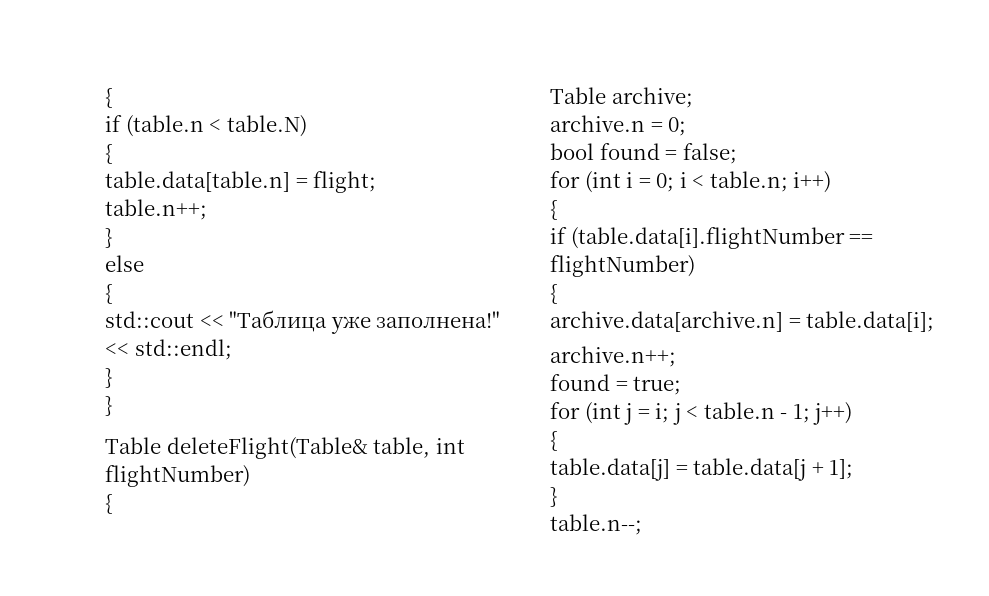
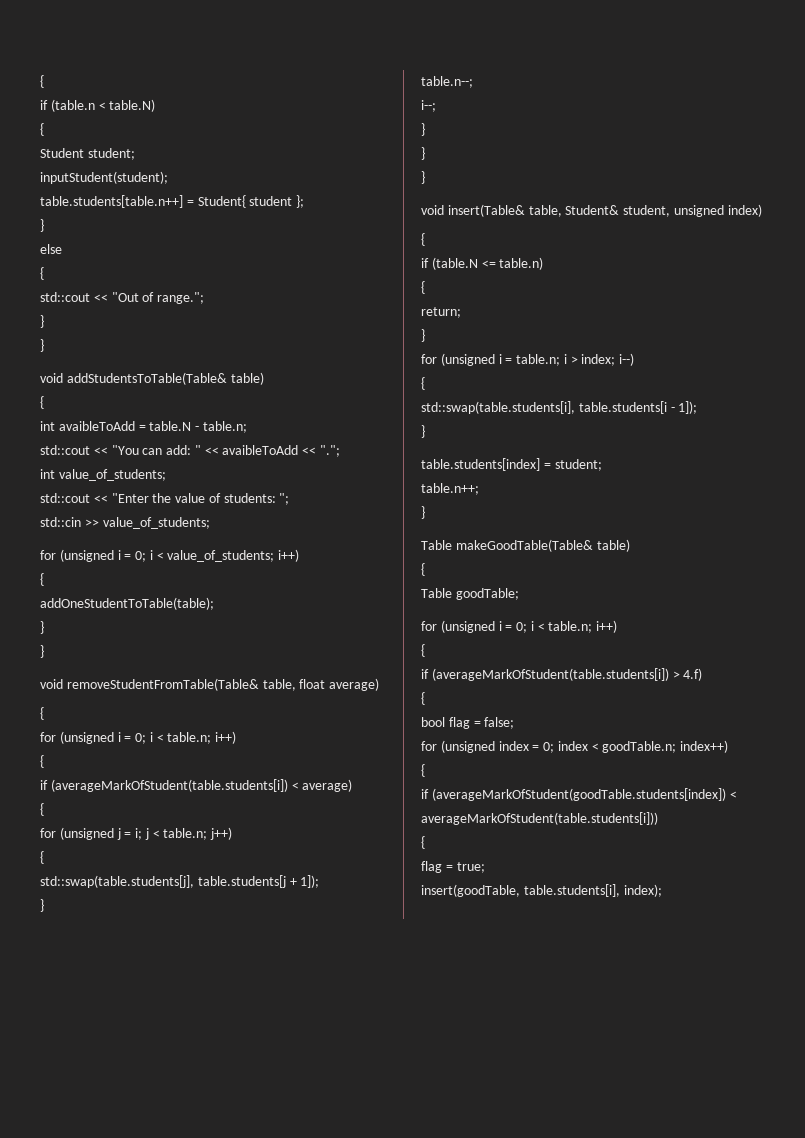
- table.data[table.n] = flight;
- table.n++;
+ Student student;
+ inputStudent(student);
+ table.students[table.n++] = Student{ student };
- std::cout << "Таблица уже заполнена!" << std::endl;
+ std::cout << "Out of range.";
  }
  }
- Table deleteFlight(Table& table, int flightNumber)
+ void addStudentsToTable(Table& table)
  {
- Table archive;
- archive.n = 0;
- bool found = false;
- for (int i = 0; i < table.n; i++)
+ int avaibleToAdd = table.N - table.n;
+ std::cout << "You can add: " << avaibleToAdd << ".";
+ int value_of_students;
+ std::cout << "Enter the value of students: ";
+ std::cin >> value_of_students;
+ for (unsigned i = 0; i < value_of_students; i++)
  {
- if (table.data[i].flightNumber == flightNumber)
+ addOneStudentToTable(table);
+ }
+ }
+ void removeStudentFromTable(Table& table, float average)
  {
- archive.data[archive.n] = table.data[i];
- archive.n++;
- found = true;
- for (int j = i; j < table.n - 1; j++)
+ for (unsigned i = 0; i < table.n; i++)
+ {
+ if (averageMarkOfStudent(table.students[i]) < average)
+ {
+ for (unsigned j = i; j < table.n; j++)
- table.data[j] = table.data[j + 1];
+ std::swap(table.students[j], table.students[j + 1]);
  }
  table.n--;
+ i--;
+ }
+ }
+ }
+ void insert(Table& table, Student& student, unsigned index)
+ {
+ if (table.N <= table.n)
+ {
+ return;
+ }
+ for (unsigned i = table.n; i > index; i--)
+ {
+ std::swap(table.students[i], table.students[i - 1]);
+ }
+ table.students[index] = student;
+ table.n++;
+ }
+ Table makeGoodTable(Table& table)
+ {
+ Table goodTable;
+ for (unsigned i = 0; i < table.n; i++)
+ {
+ if (averageMarkOfStudent(table.students[i]) > 4.f)
+ {
+ bool flag = false;
+ for (unsigned index = 0; index < goodTable.n; index++)
+ {
+ if (averageMarkOfStudent(goodTable.students[index]) < averageMarkOfStudent(table.students[i]))
+ {
+ flag = true;
+ insert(goodTable, table.students[i], index);

